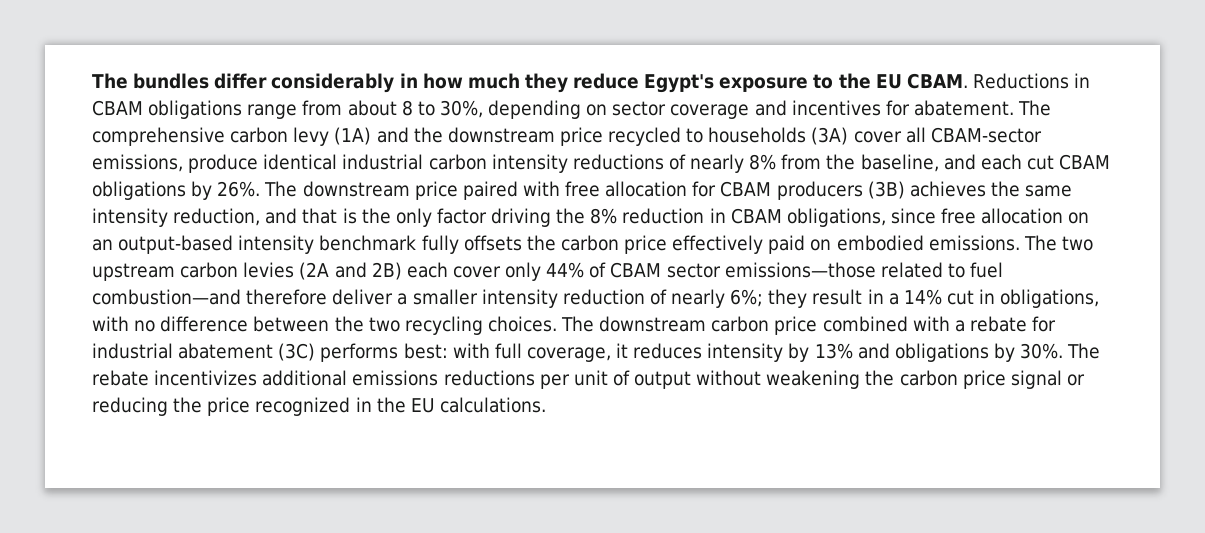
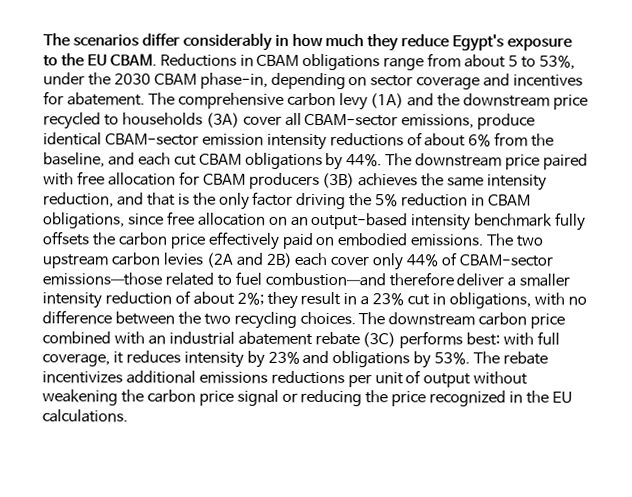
- The bundles differ considerably in how much they reduce Egypt's exposure to the EU CBAM.
+ The scenarios differ considerably in how much they reduce Egypt's exposure to the EU CBAM.
- Reductions in CBAM obligations range from about 8 to 30%, depending on sector coverage and incentives for abatement.
+ Reductions in CBAM obligations range from about 5 to 53%, under the 2030 CBAM phase-in, depending on sector coverage and incentives for abatement.
- The comprehensive carbon levy (1A) and the downstream price recycled to households (3A) cover all CBAM-sector emissions, produce identical industrial carbon intensity reductions of nearly 8% from the baseline, and each cut CBAM obligations by 26%.
+ The comprehensive carbon levy (1A) and the downstream price recycled to households (3A) cover all CBAM-sector emissions, produce identical CBAM-sector emission intensity reductions of about 6% from the baseline, and each cut CBAM obligations by 44%.
- The downstream price paired with free allocation for CBAM producers (3B) achieves the same intensity reduction, and that is the only factor driving the 8% reduction in CBAM obligations, since free allocation on an output-based intensity benchmark fully offsets the carbon price effectively paid on embodied emissions.
+ The downstream price paired with free allocation for CBAM producers (3B) achieves the same intensity reduction, and that is the only factor driving the 5% reduction in CBAM obligations, since free allocation on an output-based intensity benchmark fully offsets the carbon price effectively paid on embodied emissions.
- The two upstream carbon levies (2A and 2B) each cover only 44% of CBAM sector emissions—those related to fuel combustion—and therefore deliver a smaller intensity reduction of nearly 6%; they result in a 14% cut in obligations, with no difference between the two recycling choices.
+ The two upstream carbon levies (2A and 2B) each cover only 44% of CBAM-sector emissions—those related to fuel combustion—and therefore deliver a smaller intensity reduction of about 2%; they result in a 23% cut in obligations, with no difference between the two recycling choices.
- The downstream carbon price combined with a rebate for industrial abatement (3C) performs best: with full coverage, it reduces intensity by 13% and obligations by 30%.
+ The downstream carbon price combined with an industrial abatement rebate (3C) performs best: with full coverage, it reduces intensity by 23% and obligations by 53%.

